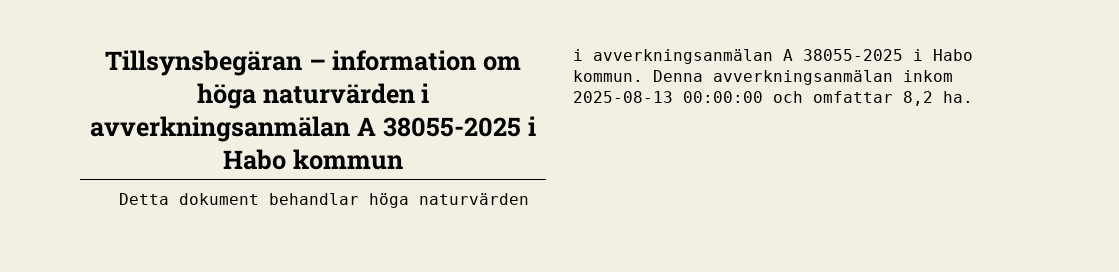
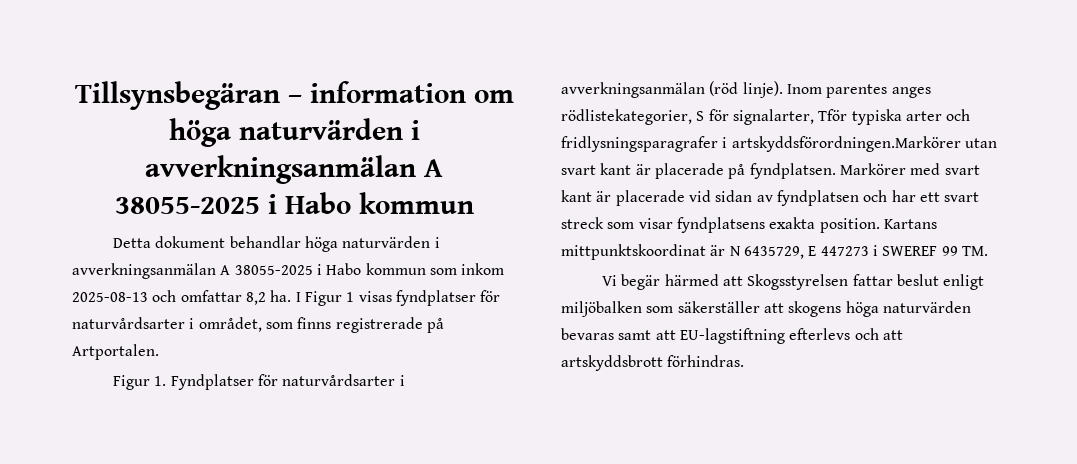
- Detta dokument behandlar höga naturvärden i avverkningsanmälan A 38055-2025 i Habo kommun. Denna avverkningsanmälan inkom 2025-08-13 00:00:00 och omfattar 8,2 ha.
+ Detta dokument behandlar höga naturvärden i avverkningsanmälan A 38055-2025 i Habo kommun som inkom 2025-08-13 och omfattar 8,2 ha.
+ I Figur 1 visas fyndplatser för naturvårdsarter i området, som finns registrerade på Artportalen.
+ Figur 1. Fyndplatser för naturvårdsarter i avverkningsanmälan (röd linje). Inom parentes anges rödlistekategorier, S för signalarter, Tför typiska arter och fridlysningsparagrafer i artskyddsförordningen.Markörer utan svart kant är placerade på fyndplatsen. Markörer med svart kant är placerade vid sidan av fyndplatsen och har ett svart streck som visar fyndplatsens exakta position. Kartans mittpunktskoordinat är N 6435729, E 447273 i SWEREF 99 TM.
+ Vi begär härmed att Skogsstyrelsen fattar beslut enligt miljöbalken som säkerställer att skogens höga naturvärden bevaras samt att EU-lagstiftning efterlevs och att artskyddsbrott förhindras.

